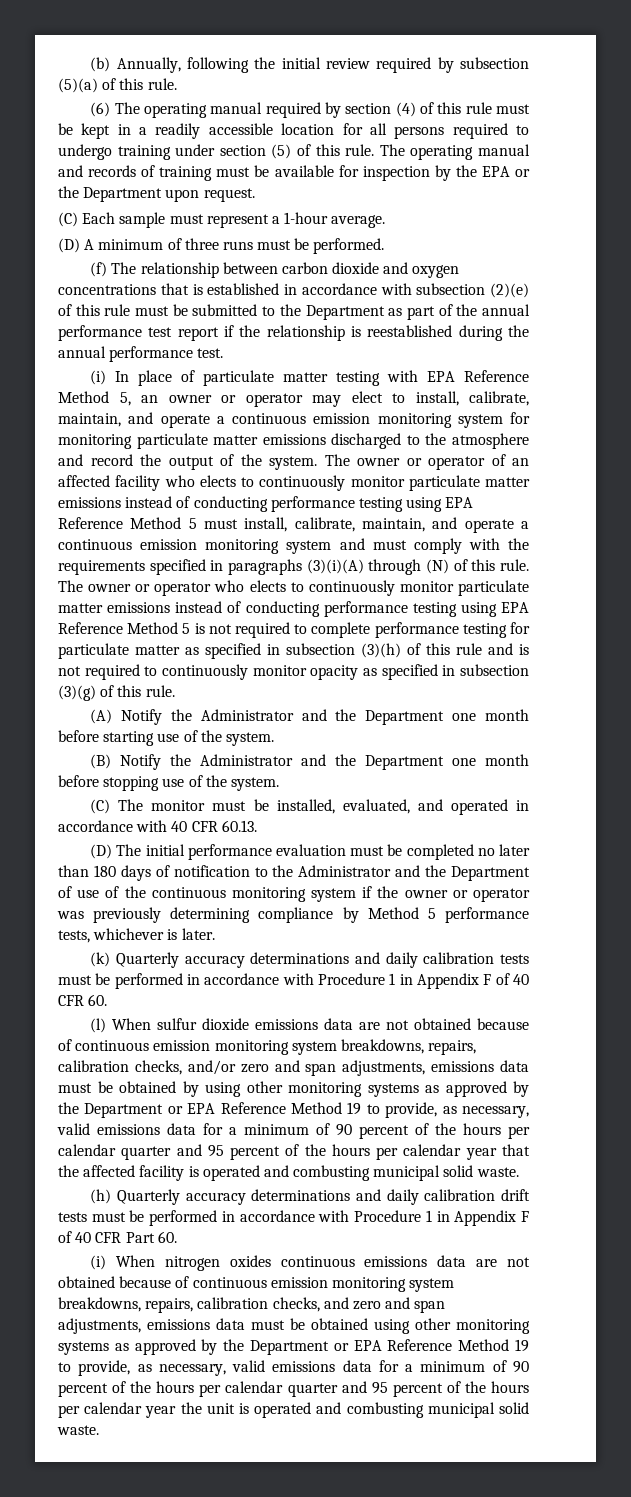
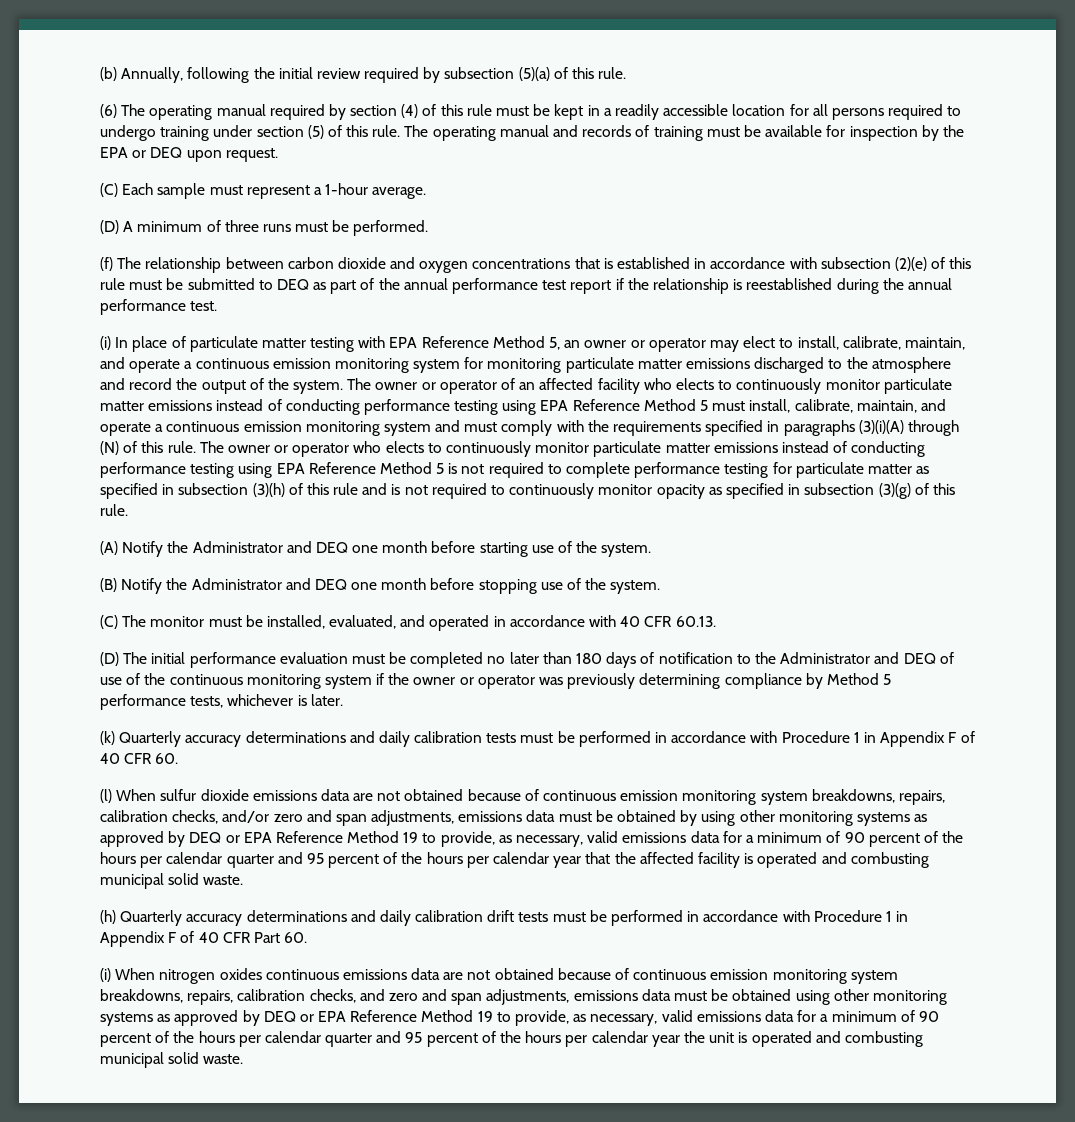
- The operating manual and records of training must be available for inspection by the EPA or the Department upon request.
+ The operating manual and records of training must be available for inspection by the EPA or DEQ upon request.
- (f) The relationship between carbon dioxide and oxygen concentrations that is established in accordance with subsection (2)(e) of this rule must be submitted to the Department as part of the annual performance test report if the relationship is reestablished during the annual performance test.
+ (f) The relationship between carbon dioxide and oxygen concentrations that is established in accordance with subsection (2)(e) of this rule must be submitted to DEQ as part of the annual performance test report if the relationship is reestablished during the annual performance test.
- (A) Notify the Administrator and the Department one month before starting use of the system.
+ (A) Notify the Administrator and DEQ one month before starting use of the system.
- (B) Notify the Administrator and the Department one month before stopping use of the system.
+ (B) Notify the Administrator and DEQ one month before stopping use of the system.
- (D) The initial performance evaluation must be completed no later than 180 days of notification to the Administrator and the Department of use of the continuous monitoring system if the owner or operator was previously determining compliance by Method 5 performance tests, whichever is later.
+ (D) The initial performance evaluation must be completed no later than 180 days of notification to the Administrator and DEQ of use of the continuous monitoring system if the owner or operator was previously determining compliance by Method 5 performance tests, whichever is later.
- (l) When sulfur dioxide emissions data are not obtained because of continuous emission monitoring system breakdowns, repairs, calibration checks, and/or zero and span adjustments, emissions data must be obtained by using other monitoring systems as approved by the Department or EPA Reference Method 19 to provide, as necessary, valid emissions data for a minimum of 90 percent of the hours per calendar quarter and 95 percent of the hours per calendar year that the affected facility is operated and combusting municipal solid waste.
+ (l) When sulfur dioxide emissions data are not obtained because of continuous emission monitoring system breakdowns, repairs, calibration checks, and/or zero and span adjustments, emissions data must be obtained by using other monitoring systems as approved by DEQ or EPA Reference Method 19 to provide, as necessary, valid emissions data for a minimum of 90 percent of the hours per calendar quarter and 95 percent of the hours per calendar year that the affected facility is operated and combusting municipal solid waste.
- (i) When nitrogen oxides continuous emissions data are not obtained because of continuous emission monitoring system breakdowns, repairs, calibration checks, and zero and span adjustments, emissions data must be obtained using other monitoring systems as approved by the Department or EPA Reference Method 19 to provide, as necessary, valid emissions data for a minimum of 90 percent of the hours per calendar quarter and 95 percent of the hours per calendar year the unit is operated and combusting municipal solid waste.
+ (i) When nitrogen oxides continuous emissions data are not obtained because of continuous emission monitoring system breakdowns, repairs, calibration checks, and zero and span adjustments, emissions data must be obtained using other monitoring systems as approved by DEQ or EPA Reference Method 19 to provide, as necessary, valid emissions data for a minimum of 90 percent of the hours per calendar quarter and 95 percent of the hours per calendar year the unit is operated and combusting municipal solid waste.

